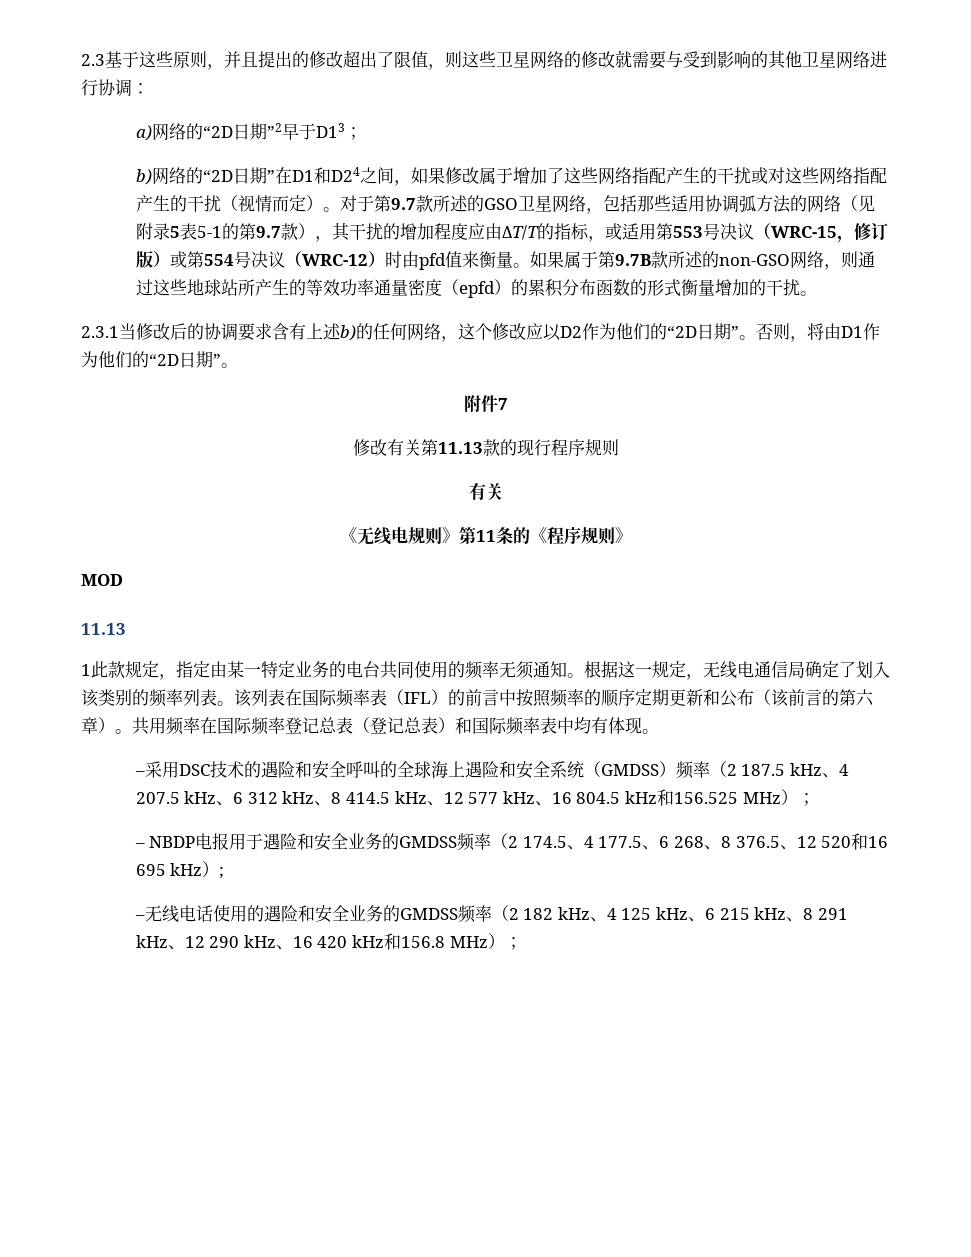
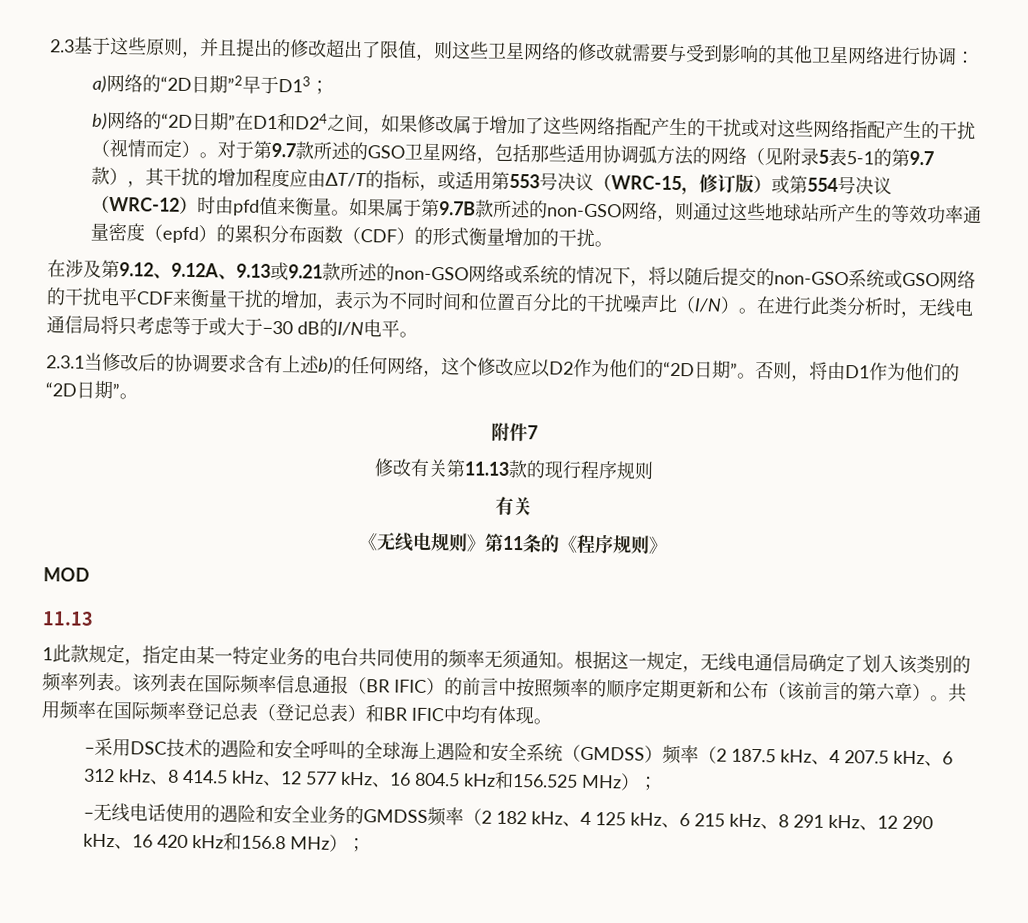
- 如果属于第9.7B款所述的non-GSO网络，则通过这些地球站所产生的等效功率通量密度（epfd）的累积分布函数的形式衡量增加的干扰。
+ 如果属于第9.7B款所述的non-GSO网络，则通过这些地球站所产生的等效功率通量密度（epfd）的累积分布函数（CDF）的形式衡量增加的干扰。
+ 在涉及第9.12、9.12A、9.13或9.21款所述的non-GSO网络或系统的情况下，将以随后提交的non-GSO系统或GSO网络的干扰电平CDF来衡量干扰的增加，表示为不同时间和位置百分比的干扰噪声比（I/N）。在进行此类分析时，无线电通信局将只考虑等于或大于−30 dB的I/N电平。
- 该列表在国际频率表（IFL）的前言中按照频率的顺序定期更新和公布（该前言的第六章）。
+ 该列表在国际频率信息通报（BR IFIC）的前言中按照频率的顺序定期更新和公布（该前言的第六章）。
- 共用频率在国际频率登记总表（登记总表）和国际频率表中均有体现。
+ 共用频率在国际频率登记总表（登记总表）和BR IFIC中均有体现。
- – NBDP电报用于遇险和安全业务的GMDSS频率（2 174.5、4 177.5、6 268、8 376.5、12 520和16 695 kHz）;

